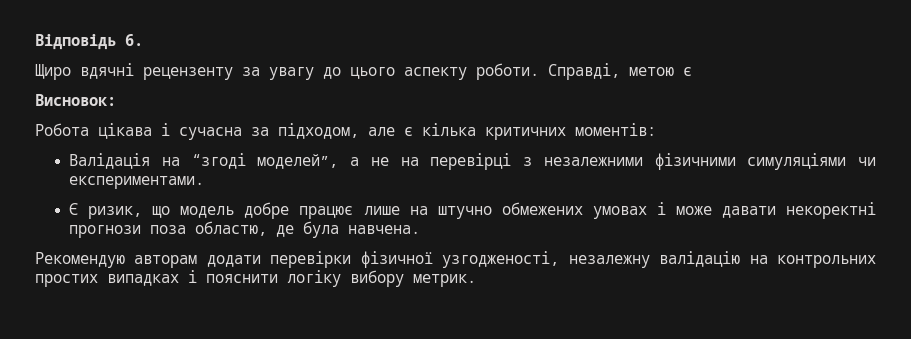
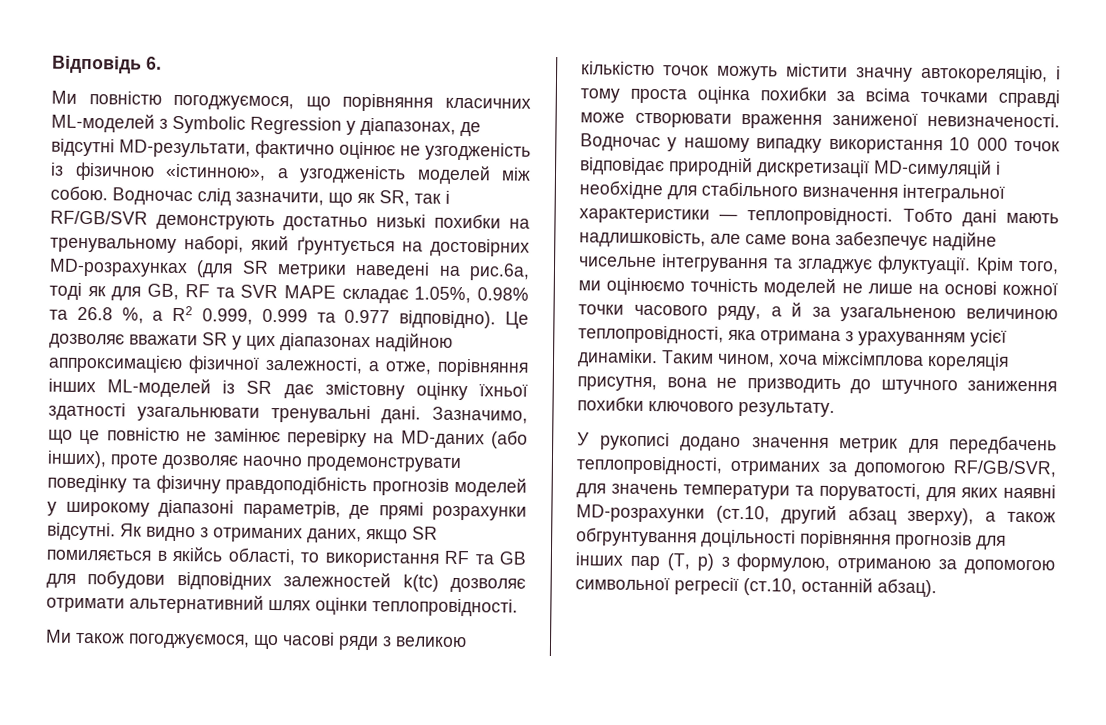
- Щиро вдячні рецензенту за увагу до цього аспекту роботи. Справді, метою є
- Висновок:
- Робота цікава і сучасна за підходом, але є кілька критичних моментів:
- Валідація на “згоді моделей”, а не на перевірці з незалежними фізичними симуляціями чи експериментами.
- Є ризик, що модель добре працює лише на штучно обмежених умовах і може давати некоректні прогнози поза областю, де була навчена.
- Рекомендую авторам додати перевірки фізичної узгодженості, незалежну валідацію на контрольних простих випадках і пояснити логіку вибору метрик.
+ Ми повністю погоджуємося, що порівняння класичних ML-моделей з Symbolic Regression у діапазонах, де відсутні MD-результати, фактично оцінює не узгодженість із фізичною «істинною», а узгодженість моделей між собою. Водночас слід зазначити, що як SR, так і RF/GB/SVR демонструють достатньо низькі похибки на тренувальному наборі, який ґрунтується на достовірних MD-розрахунках (для SR метрики наведені на рис.6а, тоді як для GB, RF та SVR МАРЕ складає 1.05%, 0.98% та 26.8 %, а R2 0.999, 0.999 та 0.977 відповідно). Це дозволяє вважати SR у цих діапазонах надійною аппроксимацією фізичної залежності, а отже, порівняння інших ML-моделей із SR дає змістовну оцінку їхньої здатності узагальнювати тренувальні дані. Зазначимо, що це повністю не замінює перевірку на MD-даних (або інших), проте дозволяє наочно продемонструвати поведінку та фізичну правдоподібність прогнозів моделей у широкому діапазоні параметрів, де прямі розрахунки відсутні. Як видно з отриманих даних, якщо SR помиляється в якійсь області, то використання RF та GB для побудови відповідних залежностей k(tc) дозволяє отримати альтернативний шлях оцінки теплопровідності.
+ Ми також погоджуємося, що часові ряди з великою кількістю точок можуть містити значну автокореляцію, і тому проста оцінка похибки за всіма точками справді може створювати враження заниженої невизначеності. Водночас у нашому випадку використання 10 000 точок відповідає природній дискретизації MD-симуляцій і необхідне для стабільного визначення інтегральної характеристики — теплопровідності. Тобто дані мають надлишковість, але саме вона забезпечує надійне чисельне інтегрування та згладжує флуктуації. Крім того, ми оцінюємо точність моделей не лише на основі кожної точки часового ряду, а й за узагальненою величиною теплопровідності, яка отримана з урахуванням усієї динаміки. Таким чином, хоча міжсімплова кореляція присутня, вона не призводить до штучного заниження похибки ключового результату.
+ У рукописі додано значення метрик для передбачень теплопровідності, отриманих за допомогою RF/GB/SVR, для значень температури та поруватості, для яких наявні MD-розрахунки (ст.10, другий абзац зверху), а також обгрунтування доцільності порівняння прогнозів для інших пар (Т, р) з формулою, отриманою за допомогою символьної регресії (ст.10, останній абзац).

